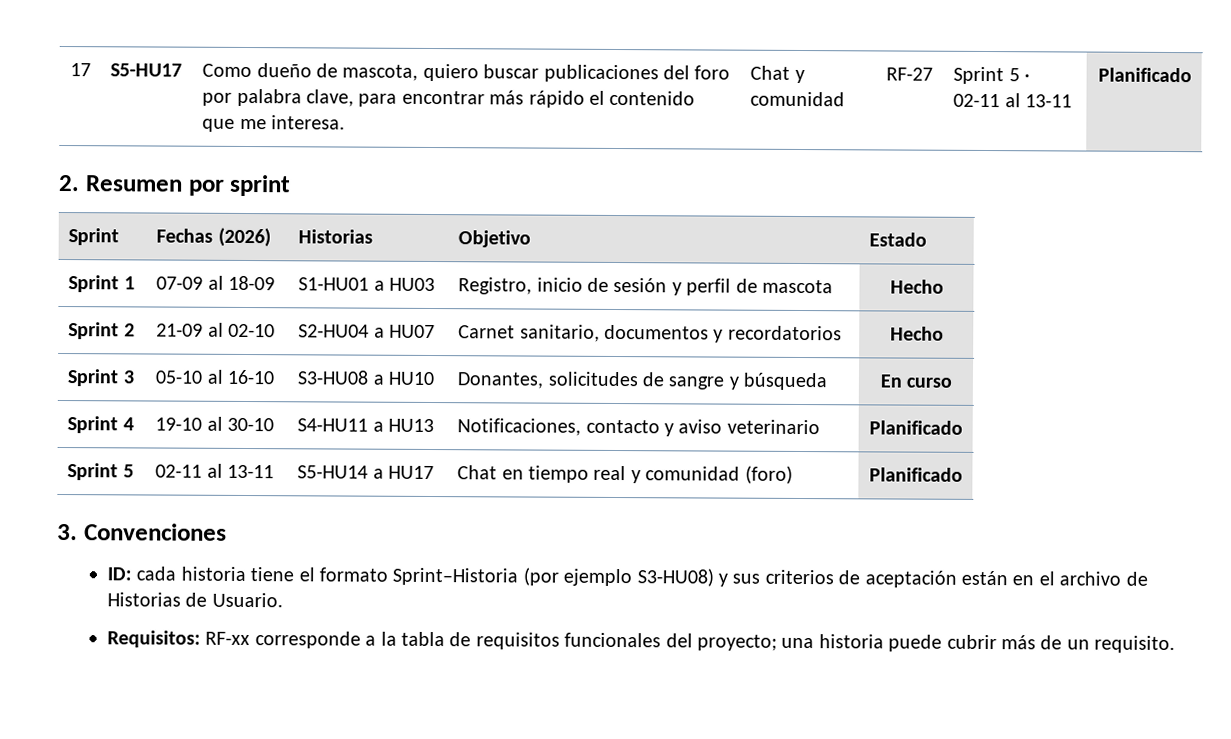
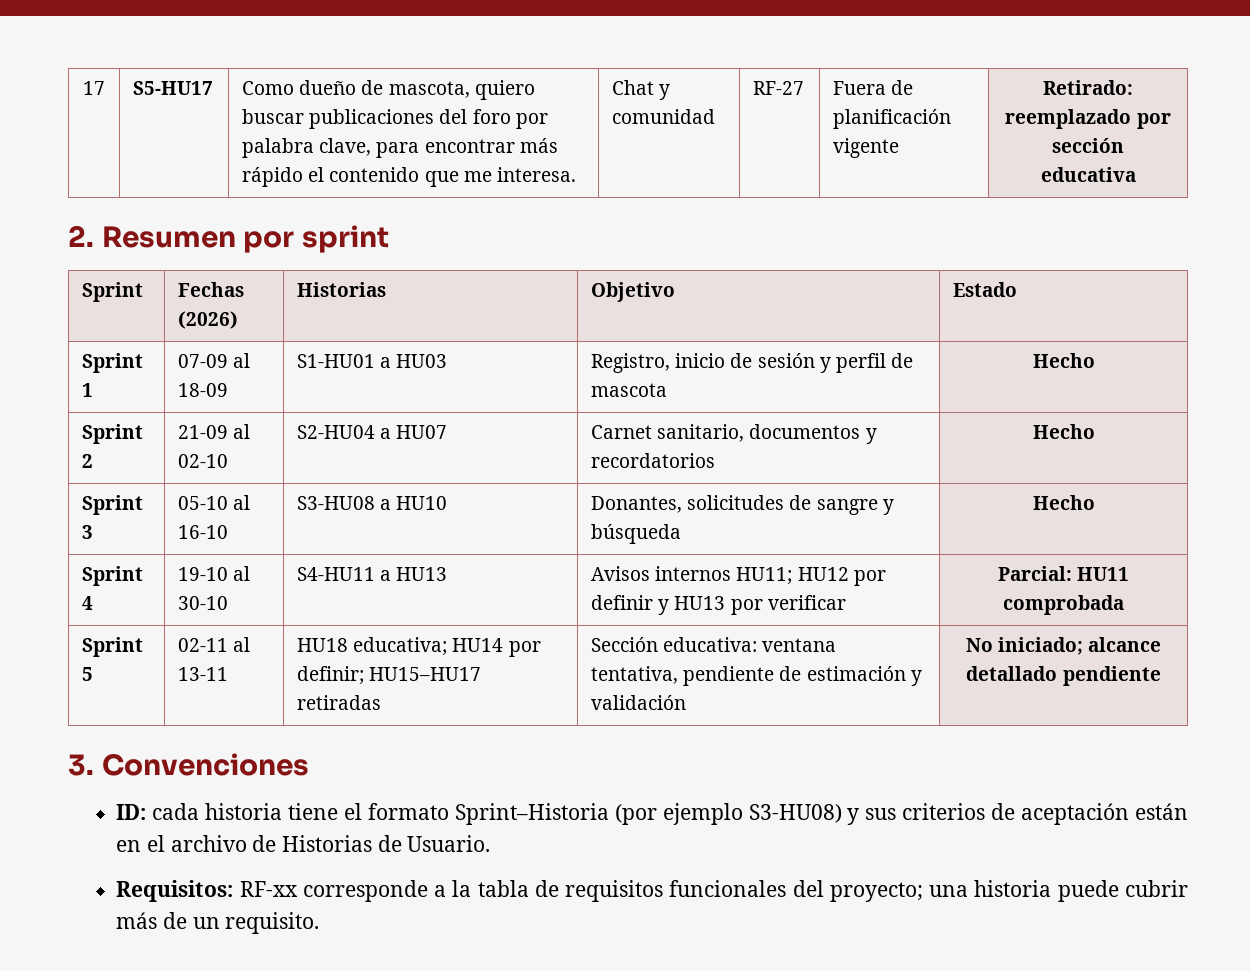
- 17 | S5-HU17 | Como dueño de mascota, quiero buscar publicaciones del foro por palabra clave, para encontrar más rápido el contenido que me interesa. | Chat y comunidad | RF-27 | Sprint 5 · 02-11 al 13-11 | Planificado
+ 17 | S5-HU17 | Como dueño de mascota, quiero buscar publicaciones del foro por palabra clave, para encontrar más rápido el contenido que me interesa. | Chat y comunidad | RF-27 | Fuera de planificación vigente | Retirado: reemplazado por sección educativa
- Sprint 3 | 05-10 al 16-10 | S3-HU08 a HU10 | Donantes, solicitudes de sangre y búsqueda | En curso
+ Sprint 3 | 05-10 al 16-10 | S3-HU08 a HU10 | Donantes, solicitudes de sangre y búsqueda | Hecho
- Sprint 4 | 19-10 al 30-10 | S4-HU11 a HU13 | Notificaciones, contacto y aviso veterinario | Planificado
+ Sprint 4 | 19-10 al 30-10 | S4-HU11 a HU13 | Avisos internos HU11; HU12 por definir y HU13 por verificar | Parcial: HU11 comprobada
- Sprint 5 | 02-11 al 13-11 | S5-HU14 a HU17 | Chat en tiempo real y comunidad (foro) | Planificado
+ Sprint 5 | 02-11 al 13-11 | HU18 educativa; HU14 por definir; HU15–HU17 retiradas | Sección educativa: ventana tentativa, pendiente de estimación y validación | No iniciado; alcance detallado pendiente

